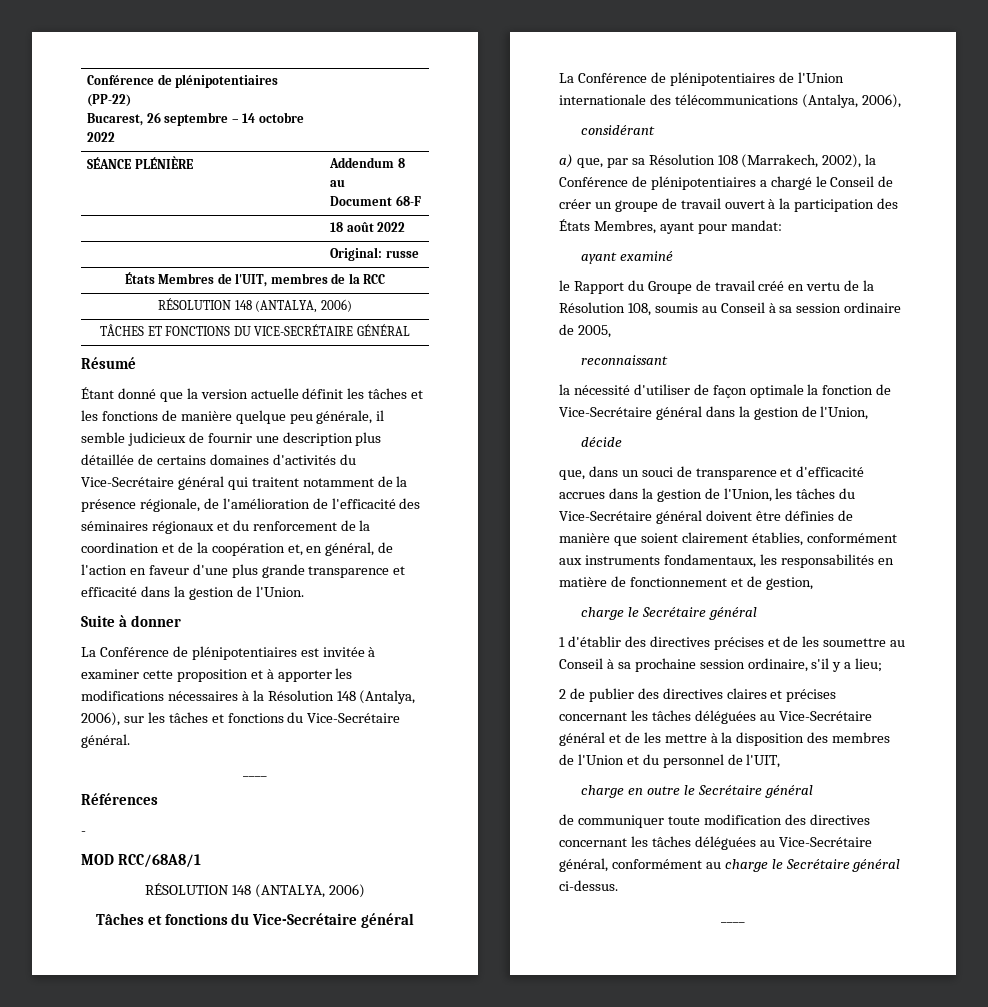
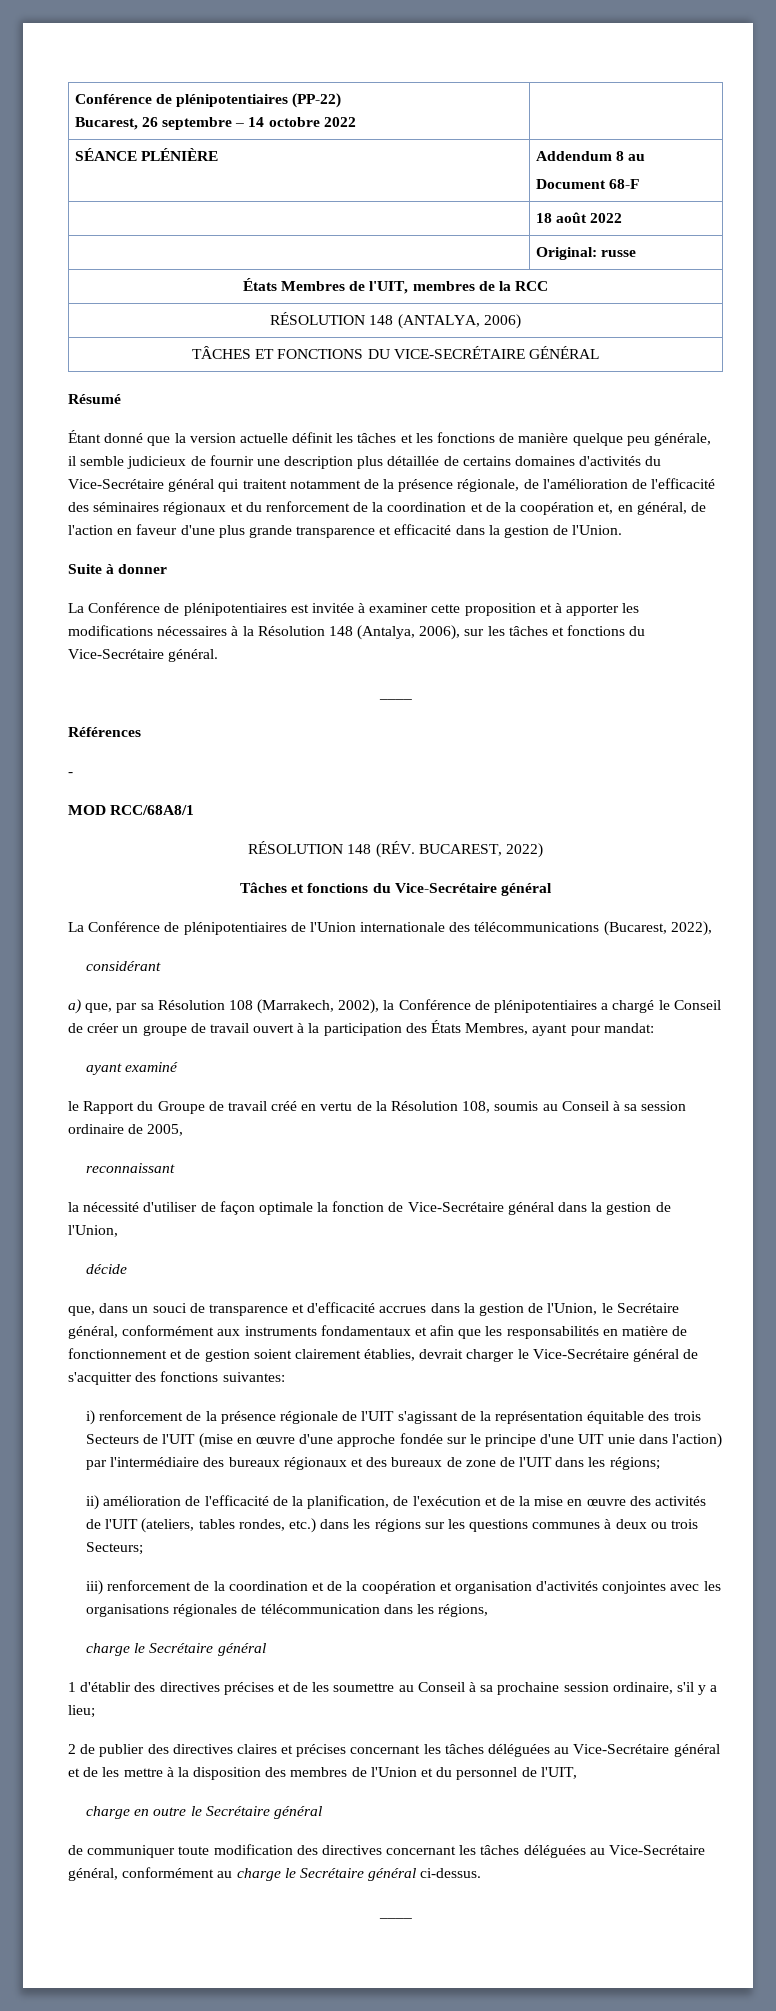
  MOD RCC/68A8/1
- RÉSOLUTION 148 (ANTALYA, 2006)
+ RÉSOLUTION 148 (RÉV. BUCAREST, 2022)
- La Conférence de plénipotentiaires de l'Union internationale des télécommunications (Antalya, 2006),
+ La Conférence de plénipotentiaires de l'Union internationale des télécommunications (Bucarest, 2022),
- que, dans un souci de transparence et d'efficacité accrues dans la gestion de l'Union, les tâches du Vice-Secrétaire général doivent être définies de manière que soient clairement établies, conformément aux instruments fondamentaux, les responsabilités en matière de fonctionnement et de gestion,
+ que, dans un souci de transparence et d'efficacité accrues dans la gestion de l'Union, le Secrétaire général, conformément aux instruments fondamentaux et afin que les responsabilités en matière de fonctionnement et de gestion soient clairement établies, devrait charger le Vice-Secrétaire général de s'acquitter des fonctions suivantes:
+ i) renforcement de la présence régionale de l'UIT s'agissant de la représentation équitable des trois Secteurs de l'UIT (mise en œuvre d'une approche fondée sur le principe d'une UIT unie dans l'action) par l'intermédiaire des bureaux régionaux et des bureaux de zone de l'UIT dans les régions;
+ ii) amélioration de l'efficacité de la planification, de l'exécution et de la mise en œuvre des activités de l'UIT (ateliers, tables rondes, etc.) dans les régions sur les questions communes à deux ou trois Secteurs;
+ iii) renforcement de la coordination et de la coopération et organisation d'activités conjointes avec les organisations régionales de télécommunication dans les régions,

